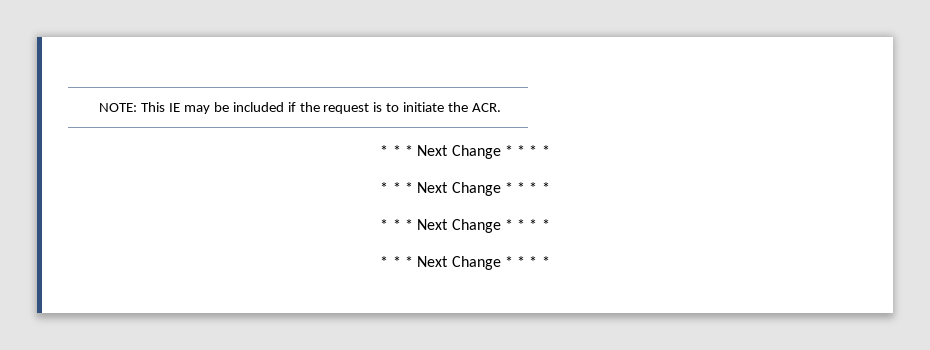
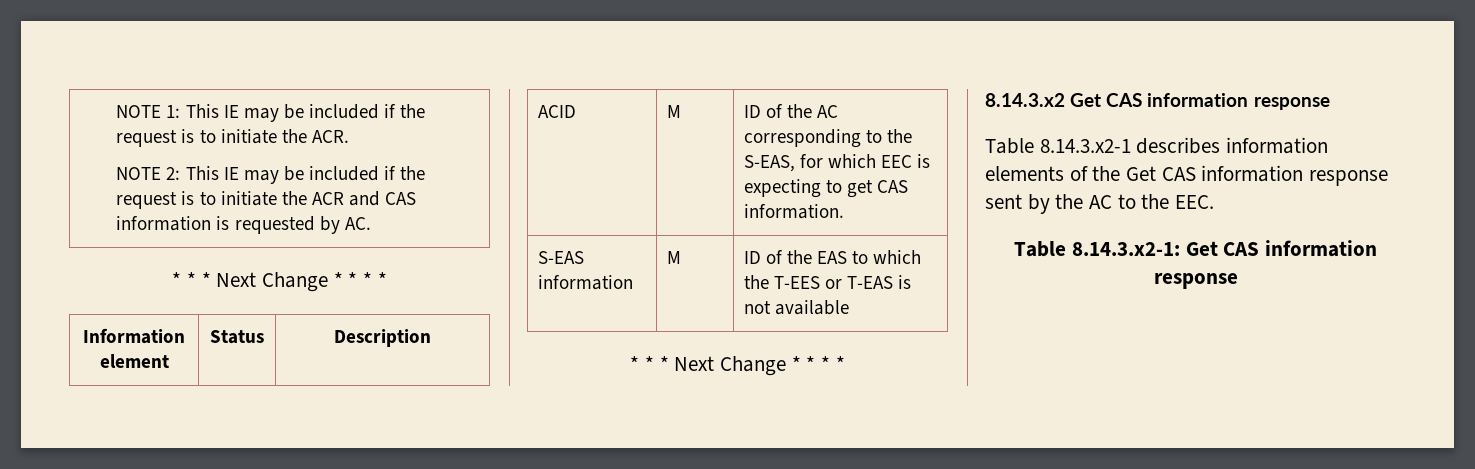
- NOTE: This IE may be included if the request is to initiate the ACR.
+ NOTE 1: This IE may be included if the request is to initiate the ACR.
+ NOTE 2: This IE may be included if the request is to initiate the ACR and CAS information is requested by AC.
  * * * Next Change * * * *
+ Information element | Status | Description
+ ACID | M | ID of the AC corresponding to the S-EAS, for which EEC is expecting to get CAS information.
+ S-EAS information | M | ID of the EAS to which the T-EES or T-EAS is not available
  * * * Next Change * * * *
- * * * Next Change * * * *
- * * * Next Change * * * *
+ 8.14.3.x2 Get CAS information response
+ Table 8.14.3.x2-1 describes information elements of the Get CAS information response sent by the AC to the EEC.
+ Table 8.14.3.x2-1: Get CAS information response

